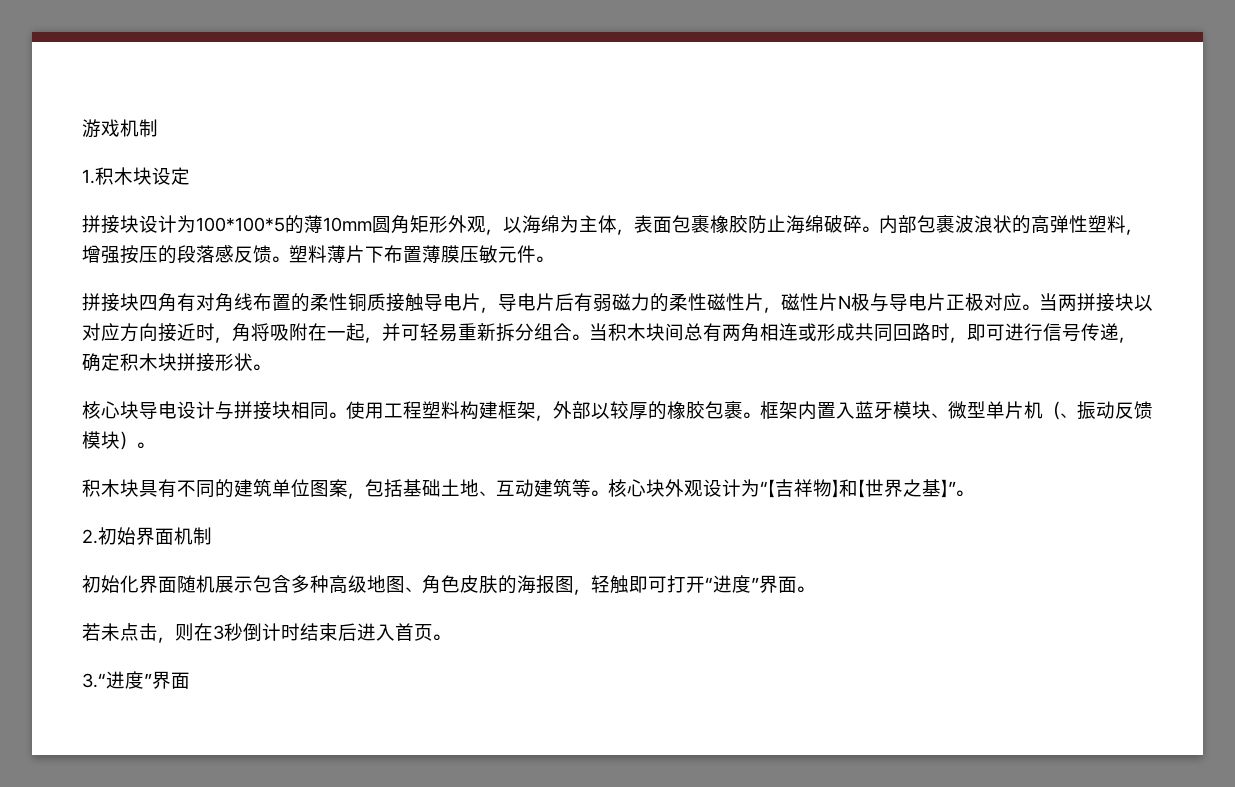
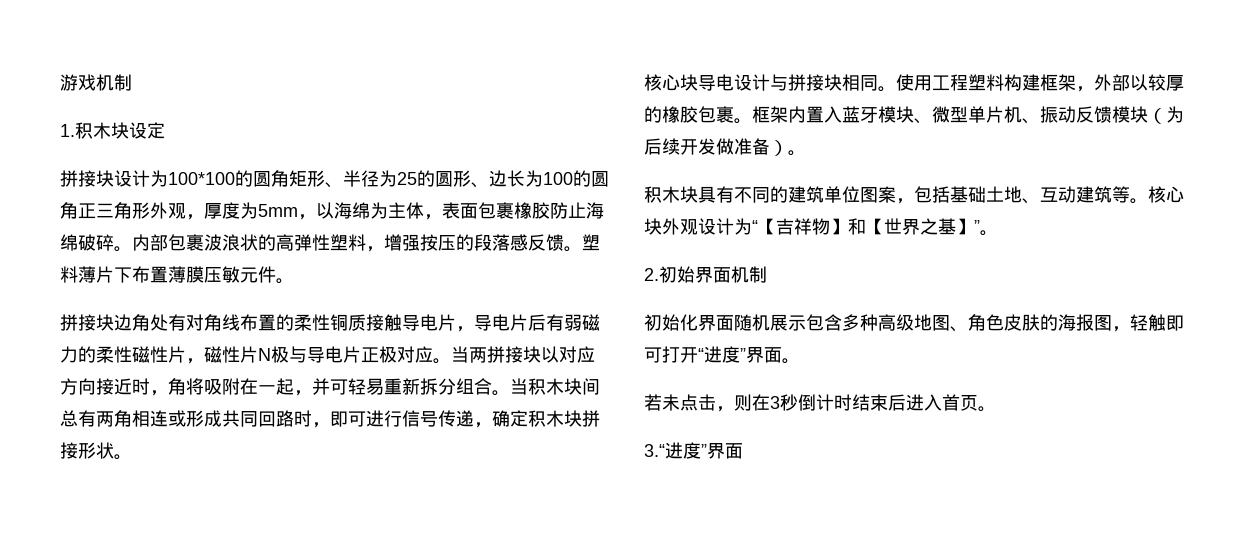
- 拼接块设计为100*100*5的薄10mm圆角矩形外观，以海绵为主体，表面包裹橡胶防止海绵破碎。
+ 拼接块设计为100*100的圆角矩形、半径为25的圆形、边长为100的圆角正三角形外观，厚度为5mm，以海绵为主体，表面包裹橡胶防止海绵破碎。
- 拼接块四角有对角线布置的柔性铜质接触导电片，导电片后有弱磁力的柔性磁性片，磁性片N极与导电片正极对应。
+ 拼接块边角处有对角线布置的柔性铜质接触导电片，导电片后有弱磁力的柔性磁性片，磁性片N极与导电片正极对应。
- 框架内置入蓝牙模块、微型单片机（、振动反馈模块）。
+ 框架内置入蓝牙模块、微型单片机、振动反馈模块（为后续开发做准备）。

